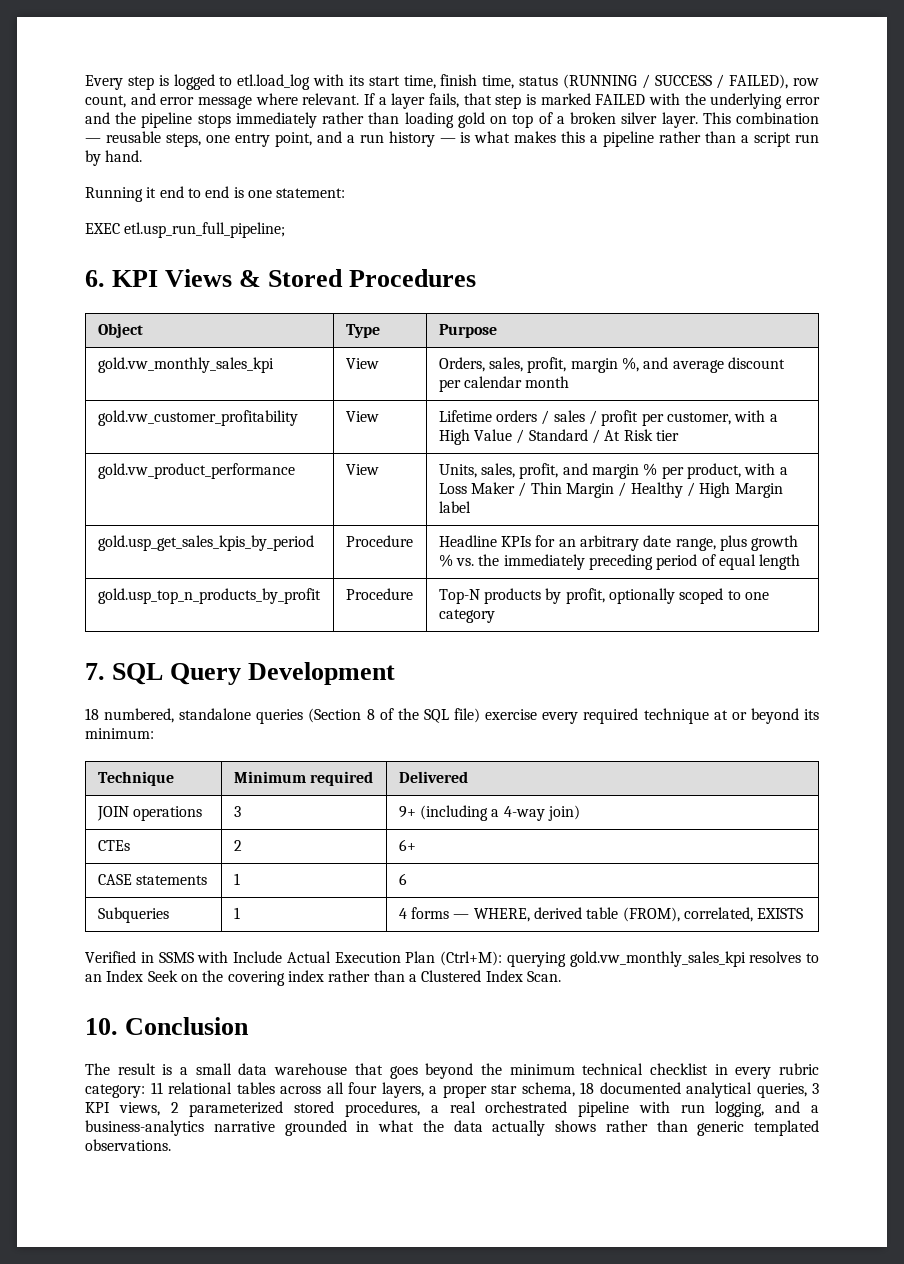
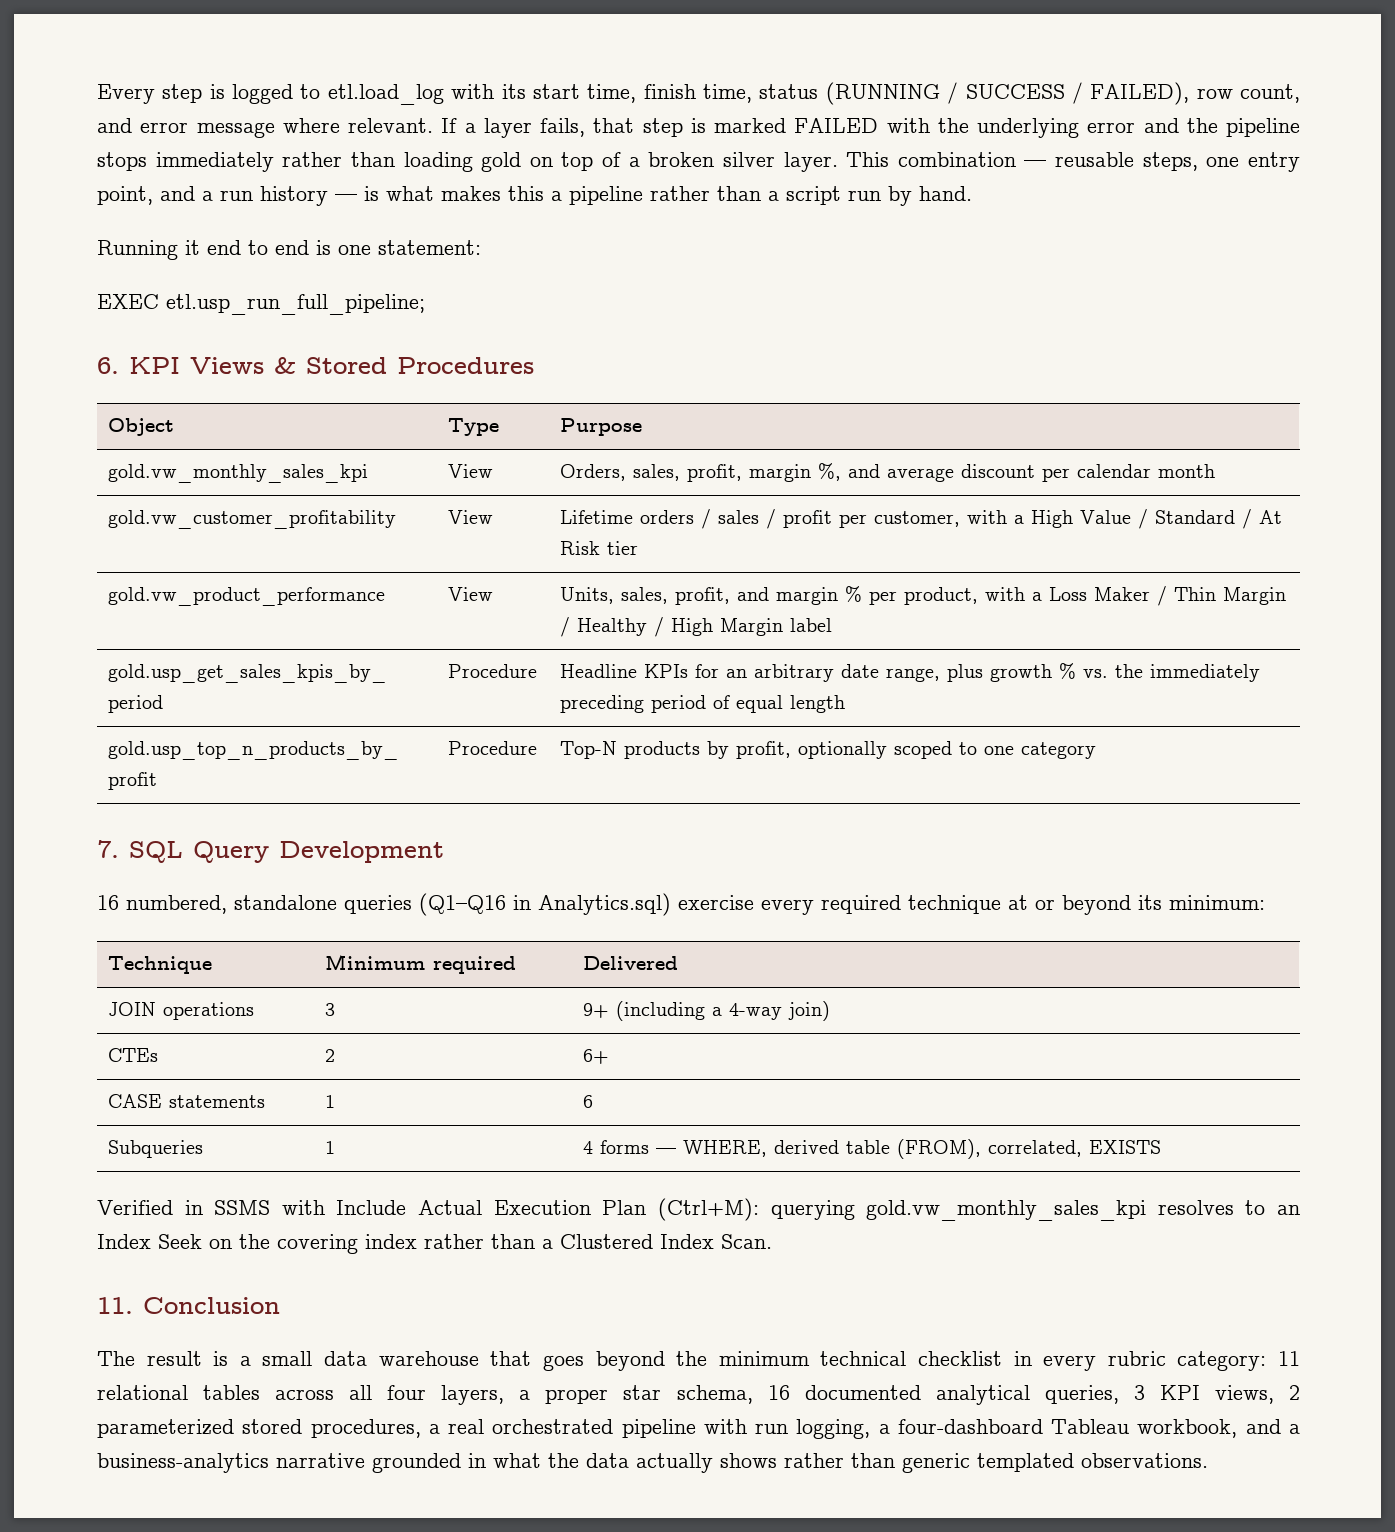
- 18 numbered, standalone queries (Section 8 of the SQL file) exercise every required technique at or beyond its minimum:
+ 16 numbered, standalone queries (Q1–Q16 in Analytics.sql) exercise every required technique at or beyond its minimum:
- 10. Conclusion
+ 11. Conclusion
- 11 relational tables across all four layers, a proper star schema, 18 documented analytical queries, 3 KPI views, 2 parameterized stored procedures, a real orchestrated pipeline with run logging, and a business-analytics narrative grounded in what the data actually shows rather than generic templated observations.
+ 11 relational tables across all four layers, a proper star schema, 16 documented analytical queries, 3 KPI views, 2 parameterized stored procedures, a real orchestrated pipeline with run logging, a four-dashboard Tableau workbook, and a business-analytics narrative grounded in what the data actually shows rather than generic templated observations.

